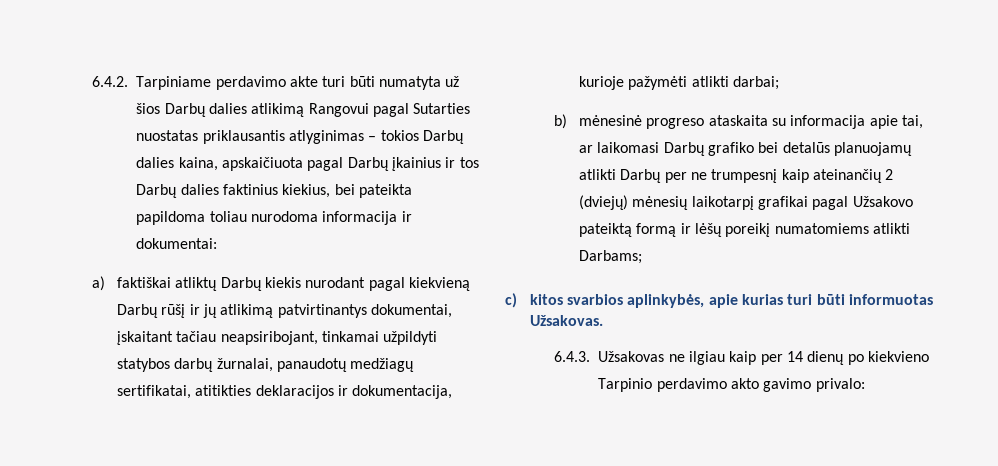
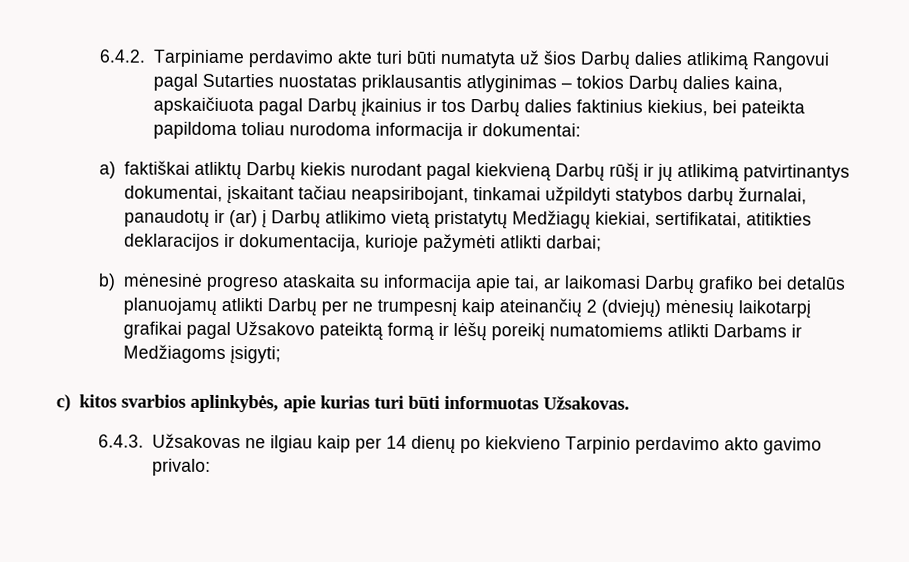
- a) faktiškai atliktų Darbų kiekis nurodant pagal kiekvieną Darbų rūšį ir jų atlikimą patvirtinantys dokumentai, įskaitant tačiau neapsiribojant, tinkamai užpildyti statybos darbų žurnalai, panaudotų medžiagų sertifikatai, atitikties deklaracijos ir dokumentacija, kurioje pažymėti atlikti darbai;
+ a) faktiškai atliktų Darbų kiekis nurodant pagal kiekvieną Darbų rūšį ir jų atlikimą patvirtinantys dokumentai, įskaitant tačiau neapsiribojant, tinkamai užpildyti statybos darbų žurnalai, panaudotų ir (ar) į Darbų atlikimo vietą pristatytų Medžiagų kiekiai, sertifikatai, atitikties deklaracijos ir dokumentacija, kurioje pažymėti atlikti darbai;
- b) mėnesinė progreso ataskaita su informacija apie tai, ar laikomasi Darbų grafiko bei detalūs planuojamų atlikti Darbų per ne trumpesnį kaip ateinančių 2 (dviejų) mėnesių laikotarpį grafikai pagal Užsakovo pateiktą formą ir lėšų poreikį numatomiems atlikti Darbams;
+ b) mėnesinė progreso ataskaita su informacija apie tai, ar laikomasi Darbų grafiko bei detalūs planuojamų atlikti Darbų per ne trumpesnį kaip ateinančių 2 (dviejų) mėnesių laikotarpį grafikai pagal Užsakovo pateiktą formą ir lėšų poreikį numatomiems atlikti Darbams ir Medžiagoms įsigyti;

